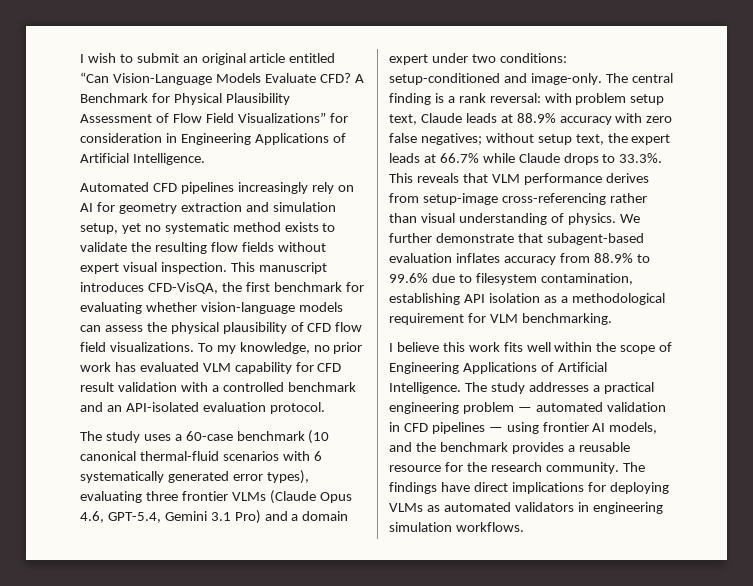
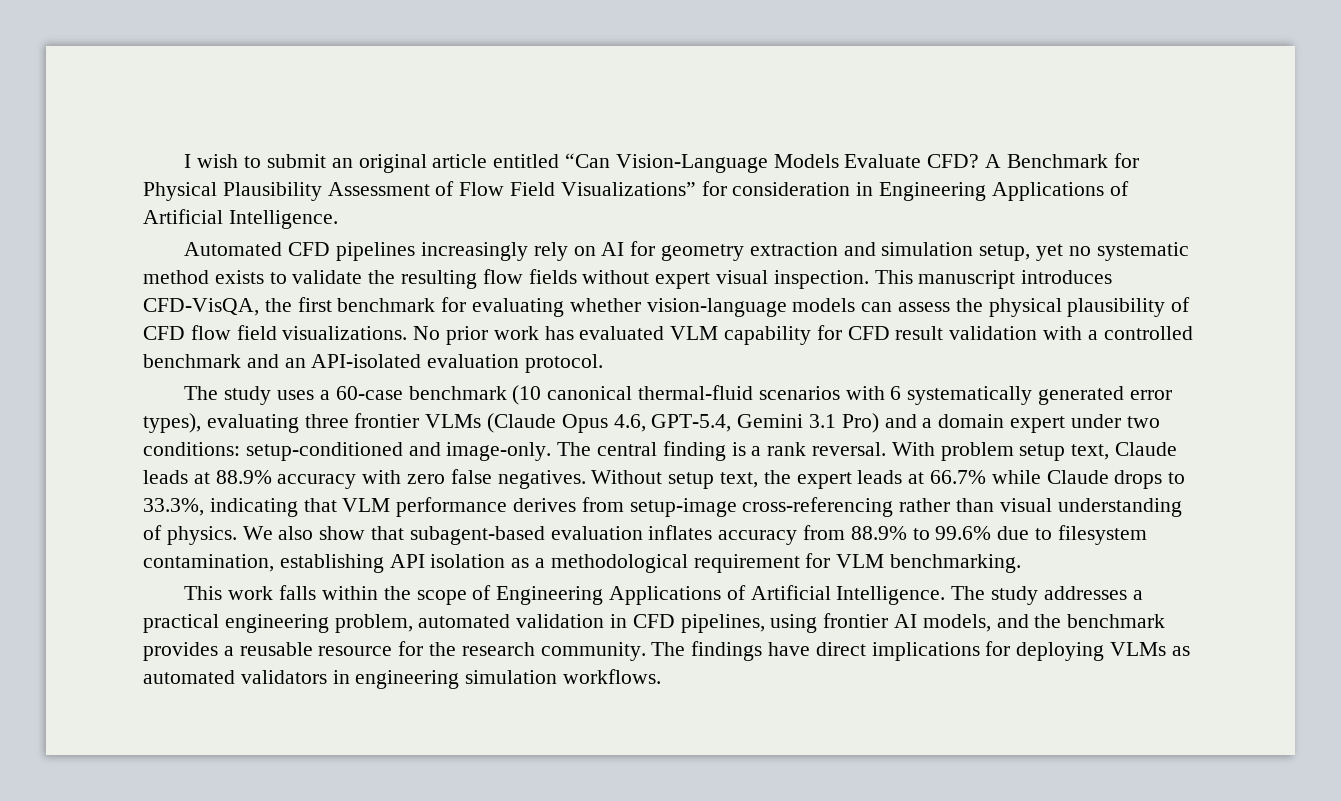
- To my knowledge, no prior work has evaluated VLM capability for CFD result validation with a controlled benchmark and an API-isolated evaluation protocol.
+ No prior work has evaluated VLM capability for CFD result validation with a controlled benchmark and an API-isolated evaluation protocol.
- The central finding is a rank reversal: with problem setup text, Claude leads at 88.9% accuracy with zero false negatives; without setup text, the expert leads at 66.7% while Claude drops to 33.3%. This reveals that VLM performance derives from setup-image cross-referencing rather than visual understanding of physics.
+ The central finding is a rank reversal. With problem setup text, Claude leads at 88.9% accuracy with zero false negatives. Without setup text, the expert leads at 66.7% while Claude drops to 33.3%, indicating that VLM performance derives from setup-image cross-referencing rather than visual understanding of physics.
- We further demonstrate that subagent-based evaluation inflates accuracy from 88.9% to 99.6% due to filesystem contamination, establishing API isolation as a methodological requirement for VLM benchmarking.
+ We also show that subagent-based evaluation inflates accuracy from 88.9% to 99.6% due to filesystem contamination, establishing API isolation as a methodological requirement for VLM benchmarking.
- I believe this work fits well within the scope of Engineering Applications of Artificial Intelligence.
+ This work falls within the scope of Engineering Applications of Artificial Intelligence.
- The study addresses a practical engineering problem — automated validation in CFD pipelines — using frontier AI models, and the benchmark provides a reusable resource for the research community.
+ The study addresses a practical engineering problem, automated validation in CFD pipelines, using frontier AI models, and the benchmark provides a reusable resource for the research community.

